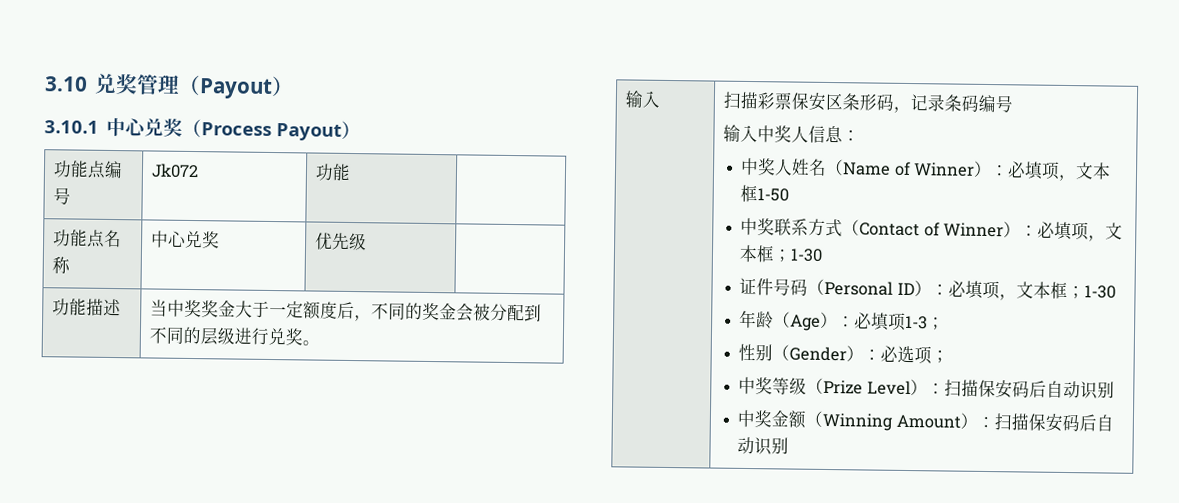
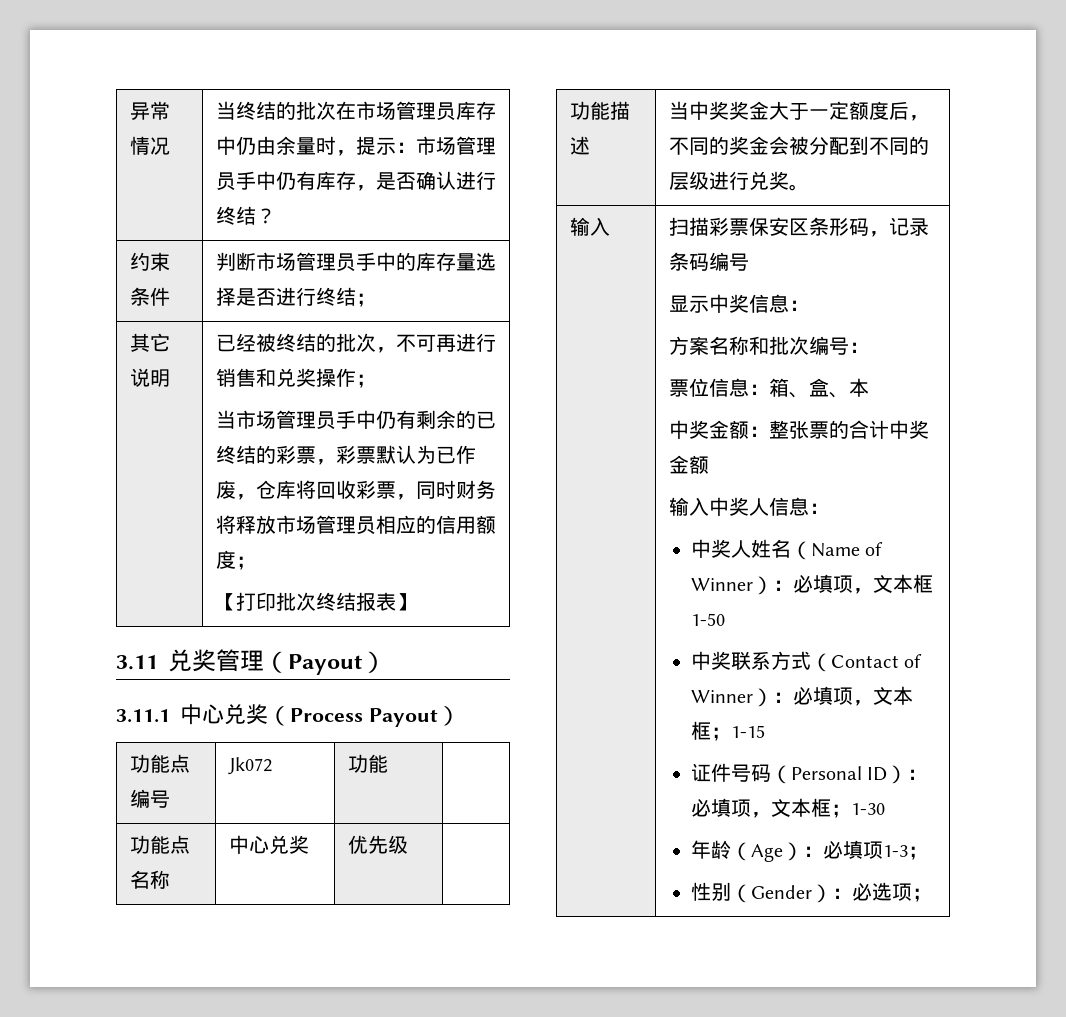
- 3.10兑奖管理（Payout）
+ 异常情况 | 当终结的批次在市场管理员库存中仍由余量时，提示：市场管理员手中仍有库存，是否确认进行终结？
+ 约束条件 | 判断市场管理员手中的库存量选择是否进行终结；
+ 其它说明 | 已经被终结的批次，不可再进行销售和兑奖操作；
+ 当市场管理员手中仍有剩余的已终结的彩票，彩票默认为已作废，仓库将回收彩票，同时财务将释放市场管理员相应的信用额度；
+ 【打印批次终结报表】
+ 3.11兑奖管理（Payout）
- 3.10.1中心兑奖（Process Payout）
+ 3.11.1中心兑奖（Process Payout）
+ 显示中奖信息：
+ 方案名称和批次编号：
+ 票位信息：箱、盒、本
+ 中奖金额：整张票的合计中奖金额
- 中奖联系方式（Contact of Winner）：必填项，文本框；1-30
+ 中奖联系方式（Contact of Winner）：必填项，文本框；1-15
- 中奖等级（Prize Level）：扫描保安码后自动识别
- 中奖金额（Winning Amount）：扫描保安码后自动识别

